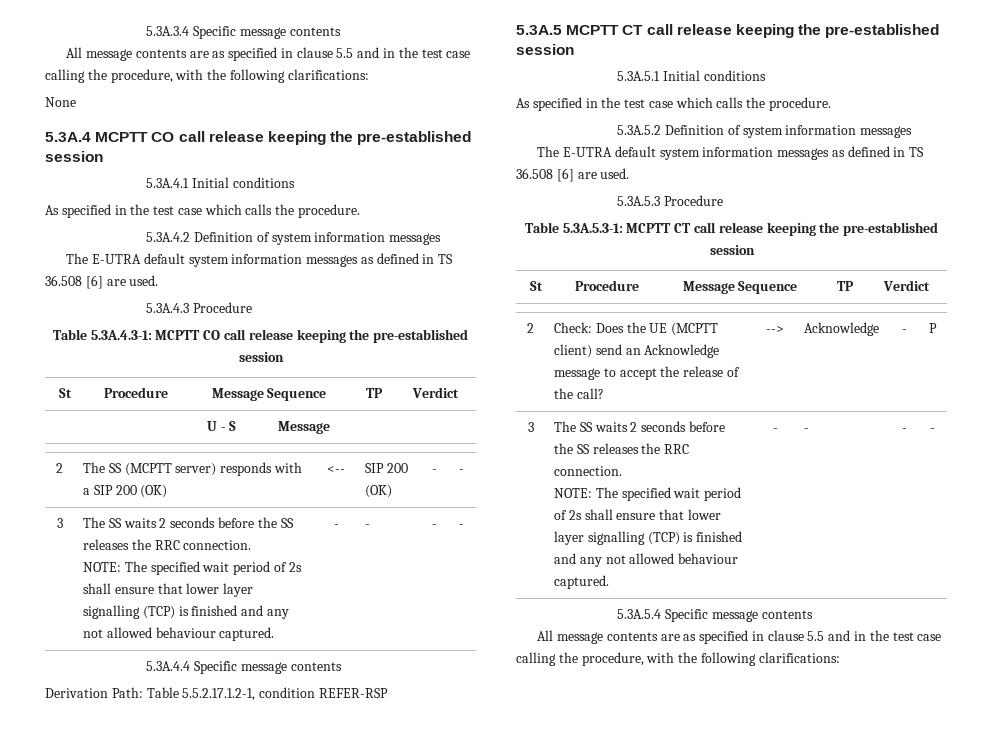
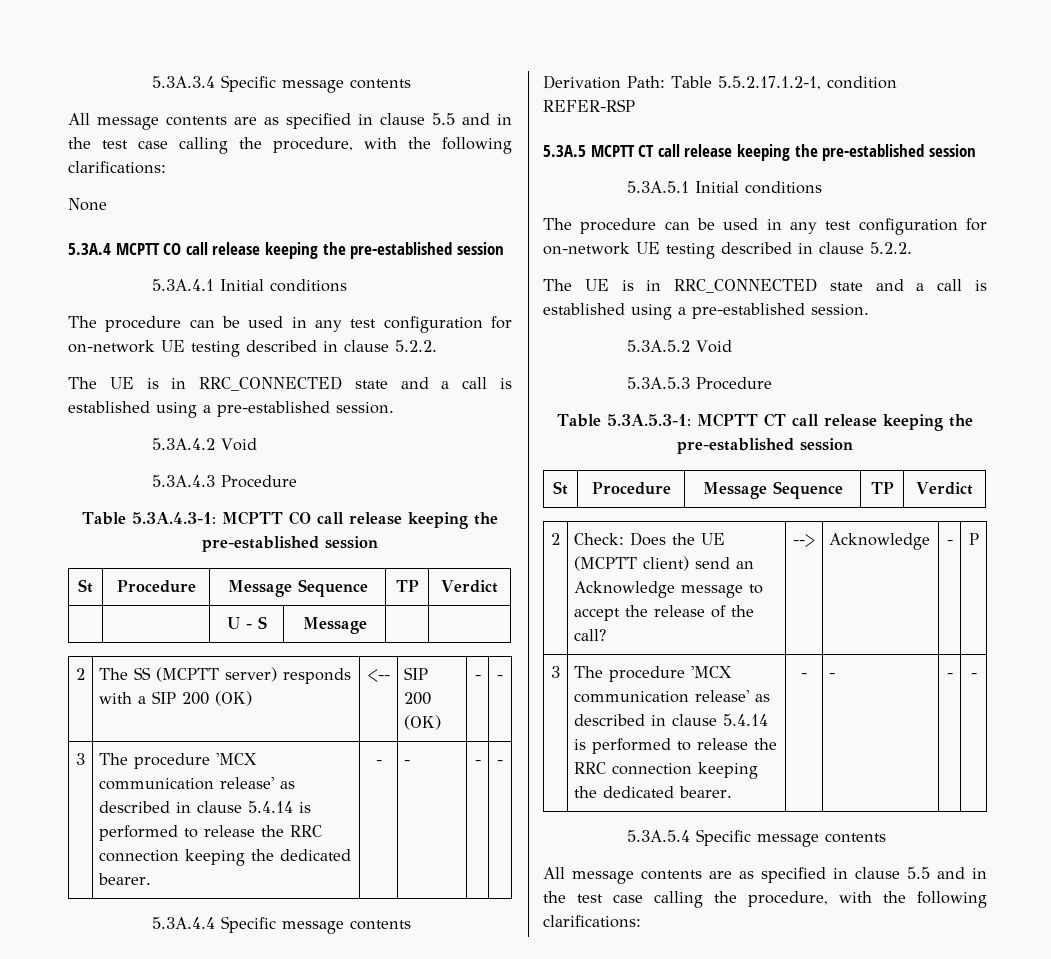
  5.3A.4.1 Initial conditions
- As specified in the test case which calls the procedure.
- 5.3A.4.2 Definition of system information messages
- The E-UTRA default system information messages as defined in TS 36.508 [6] are used.
+ The procedure can be used in any test configuration for on-network UE testing described in clause 5.2.2.
+ The UE is in RRC_CONNECTED state and a call is established using a pre-established session.
+ 5.3A.4.2 Void
  2 | The SS (MCPTT server) responds with a SIP 200 (OK) | <-- | SIP 200 (OK) | - | -
- 3 | The SS waits 2 seconds before the SS releases the RRC connection.
- NOTE: The specified wait period of 2s shall ensure that lower layer signalling (TCP) is finished and any not allowed behaviour captured. | - | - | - | -
+ 3 | The procedure 'MCX communication release' as described in clause 5.4.14 is performed to release the RRC connection keeping the dedicated bearer. | - | - | - | -
  5.3A.5.1 Initial conditions
- As specified in the test case which calls the procedure.
- 5.3A.5.2 Definition of system information messages
- The E-UTRA default system information messages as defined in TS 36.508 [6] are used.
+ The procedure can be used in any test configuration for on-network UE testing described in clause 5.2.2.
+ The UE is in RRC_CONNECTED state and a call is established using a pre-established session.
+ 5.3A.5.2 Void
  2 | Check: Does the UE (MCPTT client) send an Acknowledge message to accept the release of the call? | --> | Acknowledge | - | P
- 3 | The SS waits 2 seconds before the SS releases the RRC connection.
- NOTE: The specified wait period of 2s shall ensure that lower layer signalling (TCP) is finished and any not allowed behaviour captured. | - | - | - | -
+ 3 | The procedure 'MCX communication release' as described in clause 5.4.14 is performed to release the RRC connection keeping the dedicated bearer. | - | - | - | -

